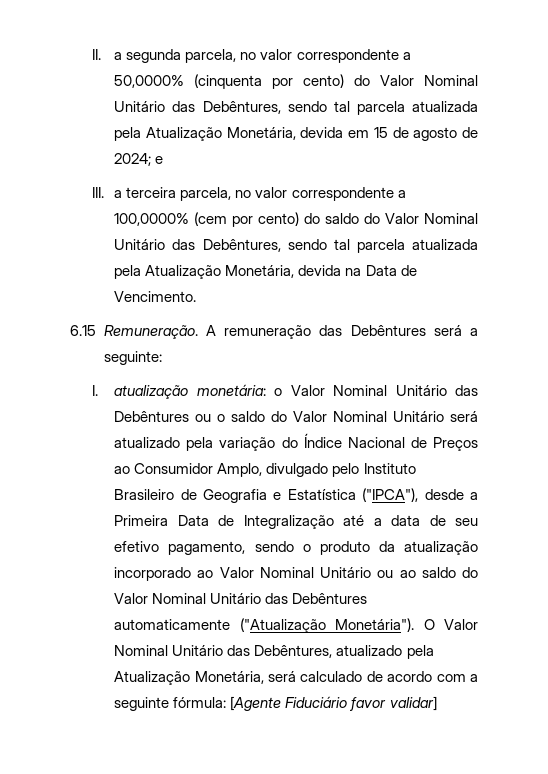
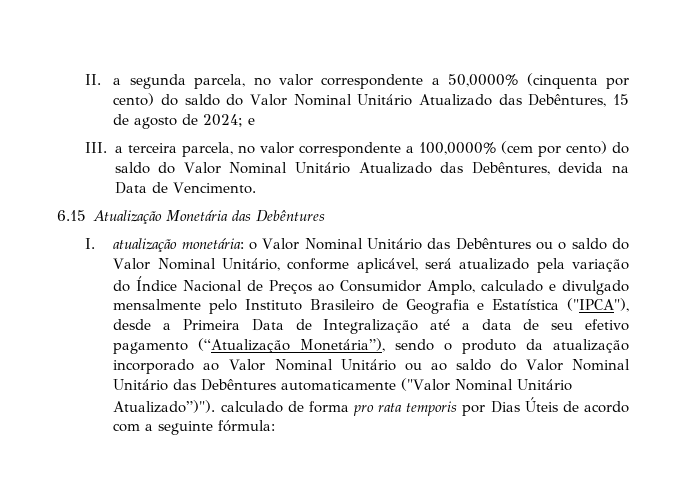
- II. a segunda parcela, no valor correspondente a 50,0000% (cinquenta por cento) do Valor Nominal Unitário das Debêntures, sendo tal parcela atualizada pela Atualização Monetária, devida em 15 de agosto de 2024; e
+ II. a segunda parcela, no valor correspondente a 50,0000% (cinquenta por cento) do saldo do Valor Nominal Unitário Atualizado das Debêntures, 15 de agosto de 2024; e
- III. a terceira parcela, no valor correspondente a 100,0000% (cem por cento) do saldo do Valor Nominal Unitário das Debêntures, sendo tal parcela atualizada pela Atualização Monetária, devida na Data de Vencimento.
+ III. a terceira parcela, no valor correspondente a 100,0000% (cem por cento) do saldo do Valor Nominal Unitário Atualizado das Debêntures, devida na Data de Vencimento.
- 6.15 Remuneração. A remuneração das Debêntures será a seguinte:
+ 6.15 Atualização Monetária das Debêntures
- o Valor Nominal Unitário das Debêntures ou o saldo do Valor Nominal Unitário será atualizado pela variação do Índice Nacional de Preços ao Consumidor Amplo, divulgado pelo Instituto Brasileiro de Geografia e Estatística ("IPCA"), desde a Primeira Data de Integralização até a data de seu efetivo pagamento, sendo o produto da atualização incorporado ao Valor Nominal Unitário ou ao saldo do Valor Nominal Unitário das Debêntures automaticamente ("Atualização Monetária"). O Valor Nominal Unitário das Debêntures, atualizado pela Atualização Monetária, será calculado de acordo com a seguinte fórmula: [Agente Fiduciário favor validar]
+ o Valor Nominal Unitário das Debêntures ou o saldo do Valor Nominal Unitário, conforme aplicável, será atualizado pela variação do Índice Nacional de Preços ao Consumidor Amplo, calculado e divulgado mensalmente pelo Instituto Brasileiro de Geografia e Estatística ("IPCA"), desde a Primeira Data de Integralização até a data de seu efetivo pagamento (“Atualização Monetária”), sendo o produto da atualização incorporado ao Valor Nominal Unitário ou ao saldo do Valor Nominal Unitário das Debêntures automaticamente ("Valor Nominal Unitário Atualizado”)"). calculado de forma pro rata temporis por Dias Úteis de acordo com a seguinte fórmula:

